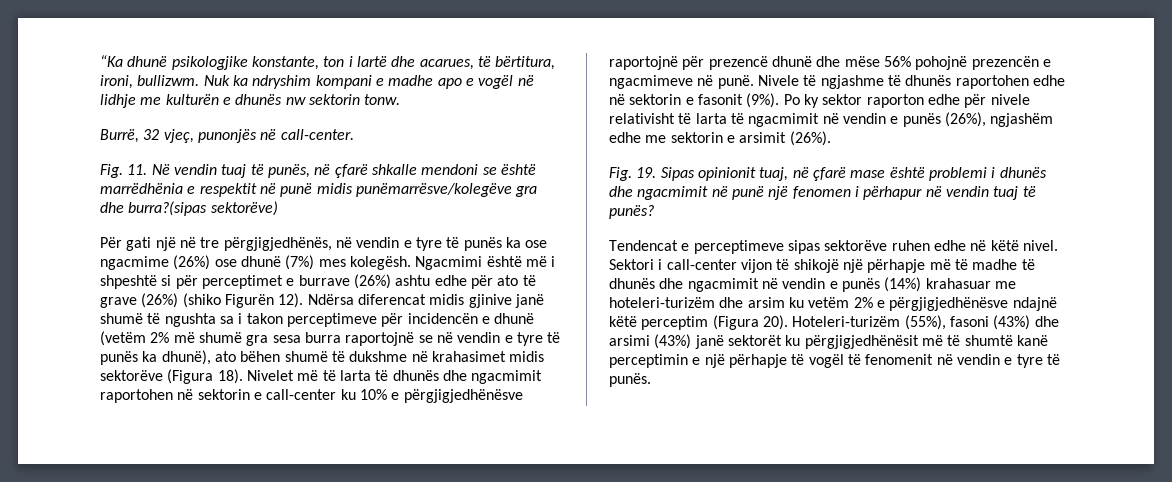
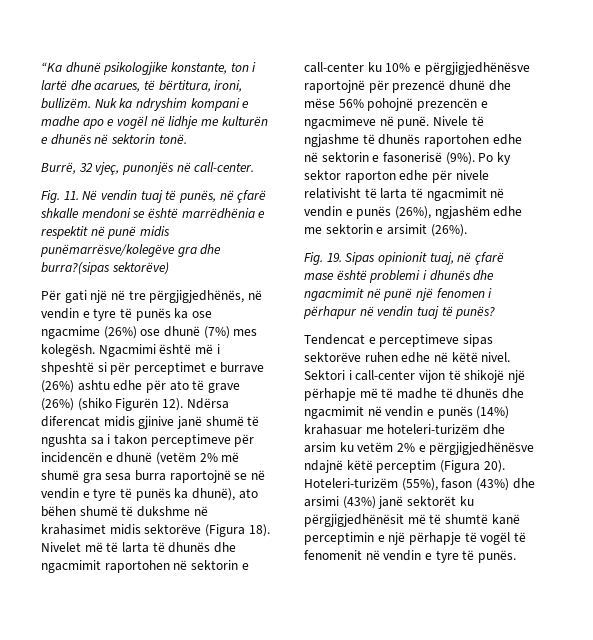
- “Ka dhunë psikologjike konstante, ton i lartë dhe acarues, të bërtitura, ironi, bullizwm.
+ “Ka dhunë psikologjike konstante, ton i lartë dhe acarues, të bërtitura, ironi, bullizëm.
- Nuk ka ndryshim kompani e madhe apo e vogël në lidhje me kulturën e dhunës nw sektorin tonw.
+ Nuk ka ndryshim kompani e madhe apo e vogël në lidhje me kulturën e dhunës në sektorin tonë.
- Nivele të ngjashme të dhunës raportohen edhe në sektorin e fasonit (9%).
+ Nivele të ngjashme të dhunës raportohen edhe në sektorin e fasonerisë (9%).
- Hoteleri-turizëm (55%), fasoni (43%) dhe arsimi (43%) janë sektorët ku përgjigjedhënësit më të shumtë kanë perceptimin e një përhapje të vogël të fenomenit në vendin e tyre të punës.
+ Hoteleri-turizëm (55%), fason (43%) dhe arsimi (43%) janë sektorët ku përgjigjedhënësit më të shumtë kanë perceptimin e një përhapje të vogël të fenomenit në vendin e tyre të punës.

